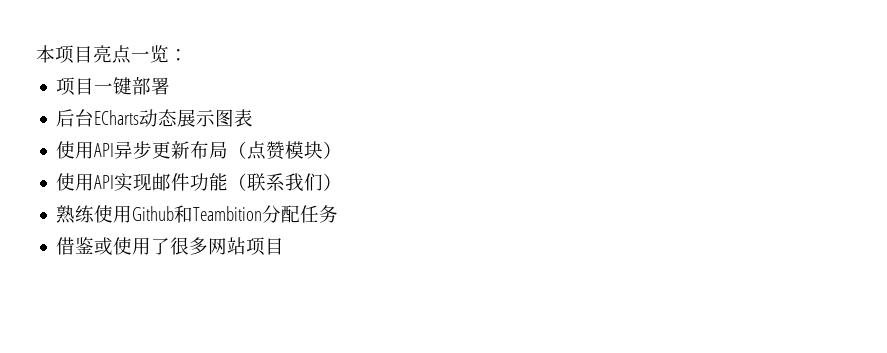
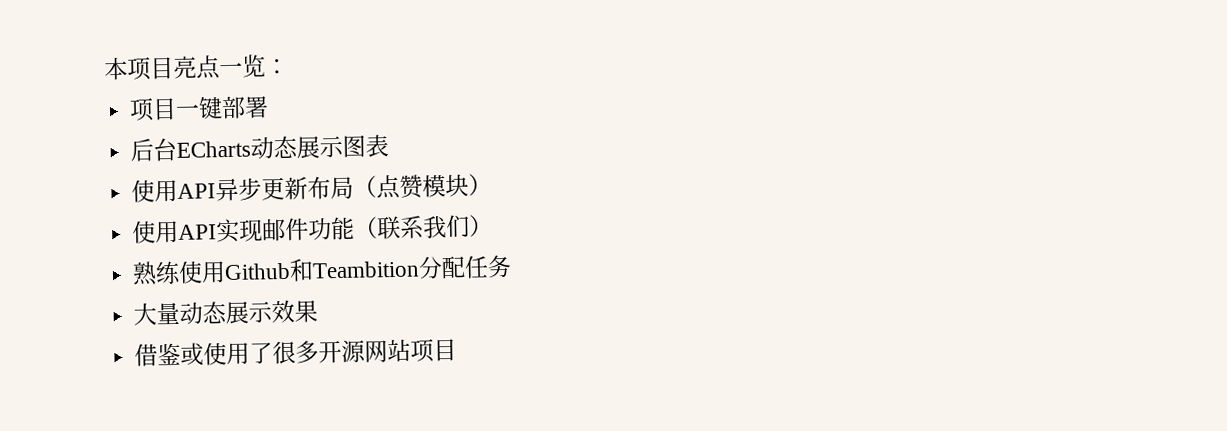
+ 大量动态展示效果
- 借鉴或使用了很多网站项目
+ 借鉴或使用了很多开源网站项目

